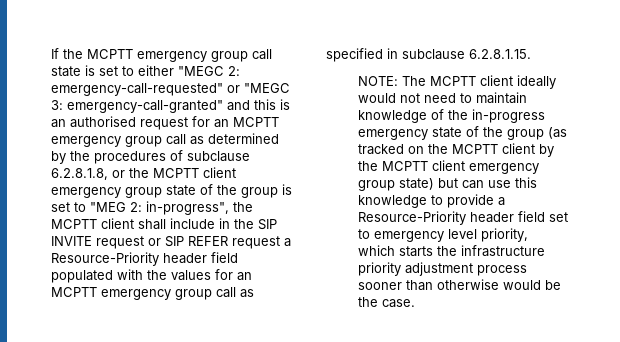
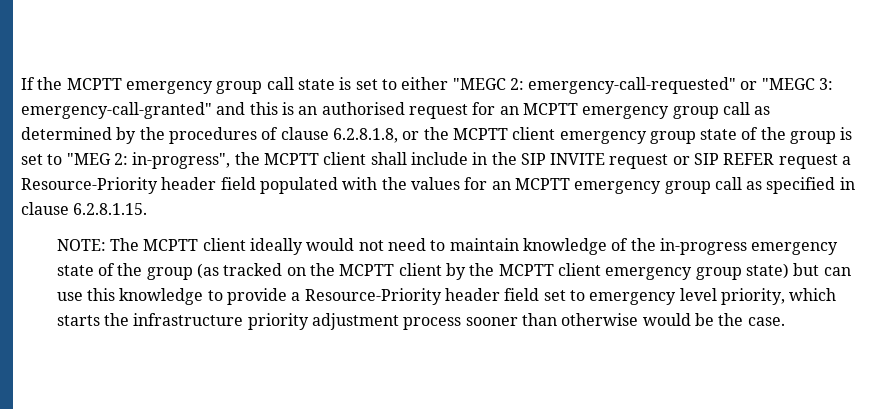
- emergency-call-granted" and this is an authorised request for an MCPTT emergency group call as determined by the procedures of subclause 6.2.8.1.8, or the MCPTT client emergency group state of the group is set to "MEG 2:
+ emergency-call-granted" and this is an authorised request for an MCPTT emergency group call as determined by the procedures of clause 6.2.8.1.8, or the MCPTT client emergency group state of the group is set to "MEG 2:
- in-progress", the MCPTT client shall include in the SIP INVITE request or SIP REFER request a Resource-Priority header field populated with the values for an MCPTT emergency group call as specified in subclause 6.2.8.1.15.
+ in-progress", the MCPTT client shall include in the SIP INVITE request or SIP REFER request a Resource-Priority header field populated with the values for an MCPTT emergency group call as specified in clause 6.2.8.1.15.

